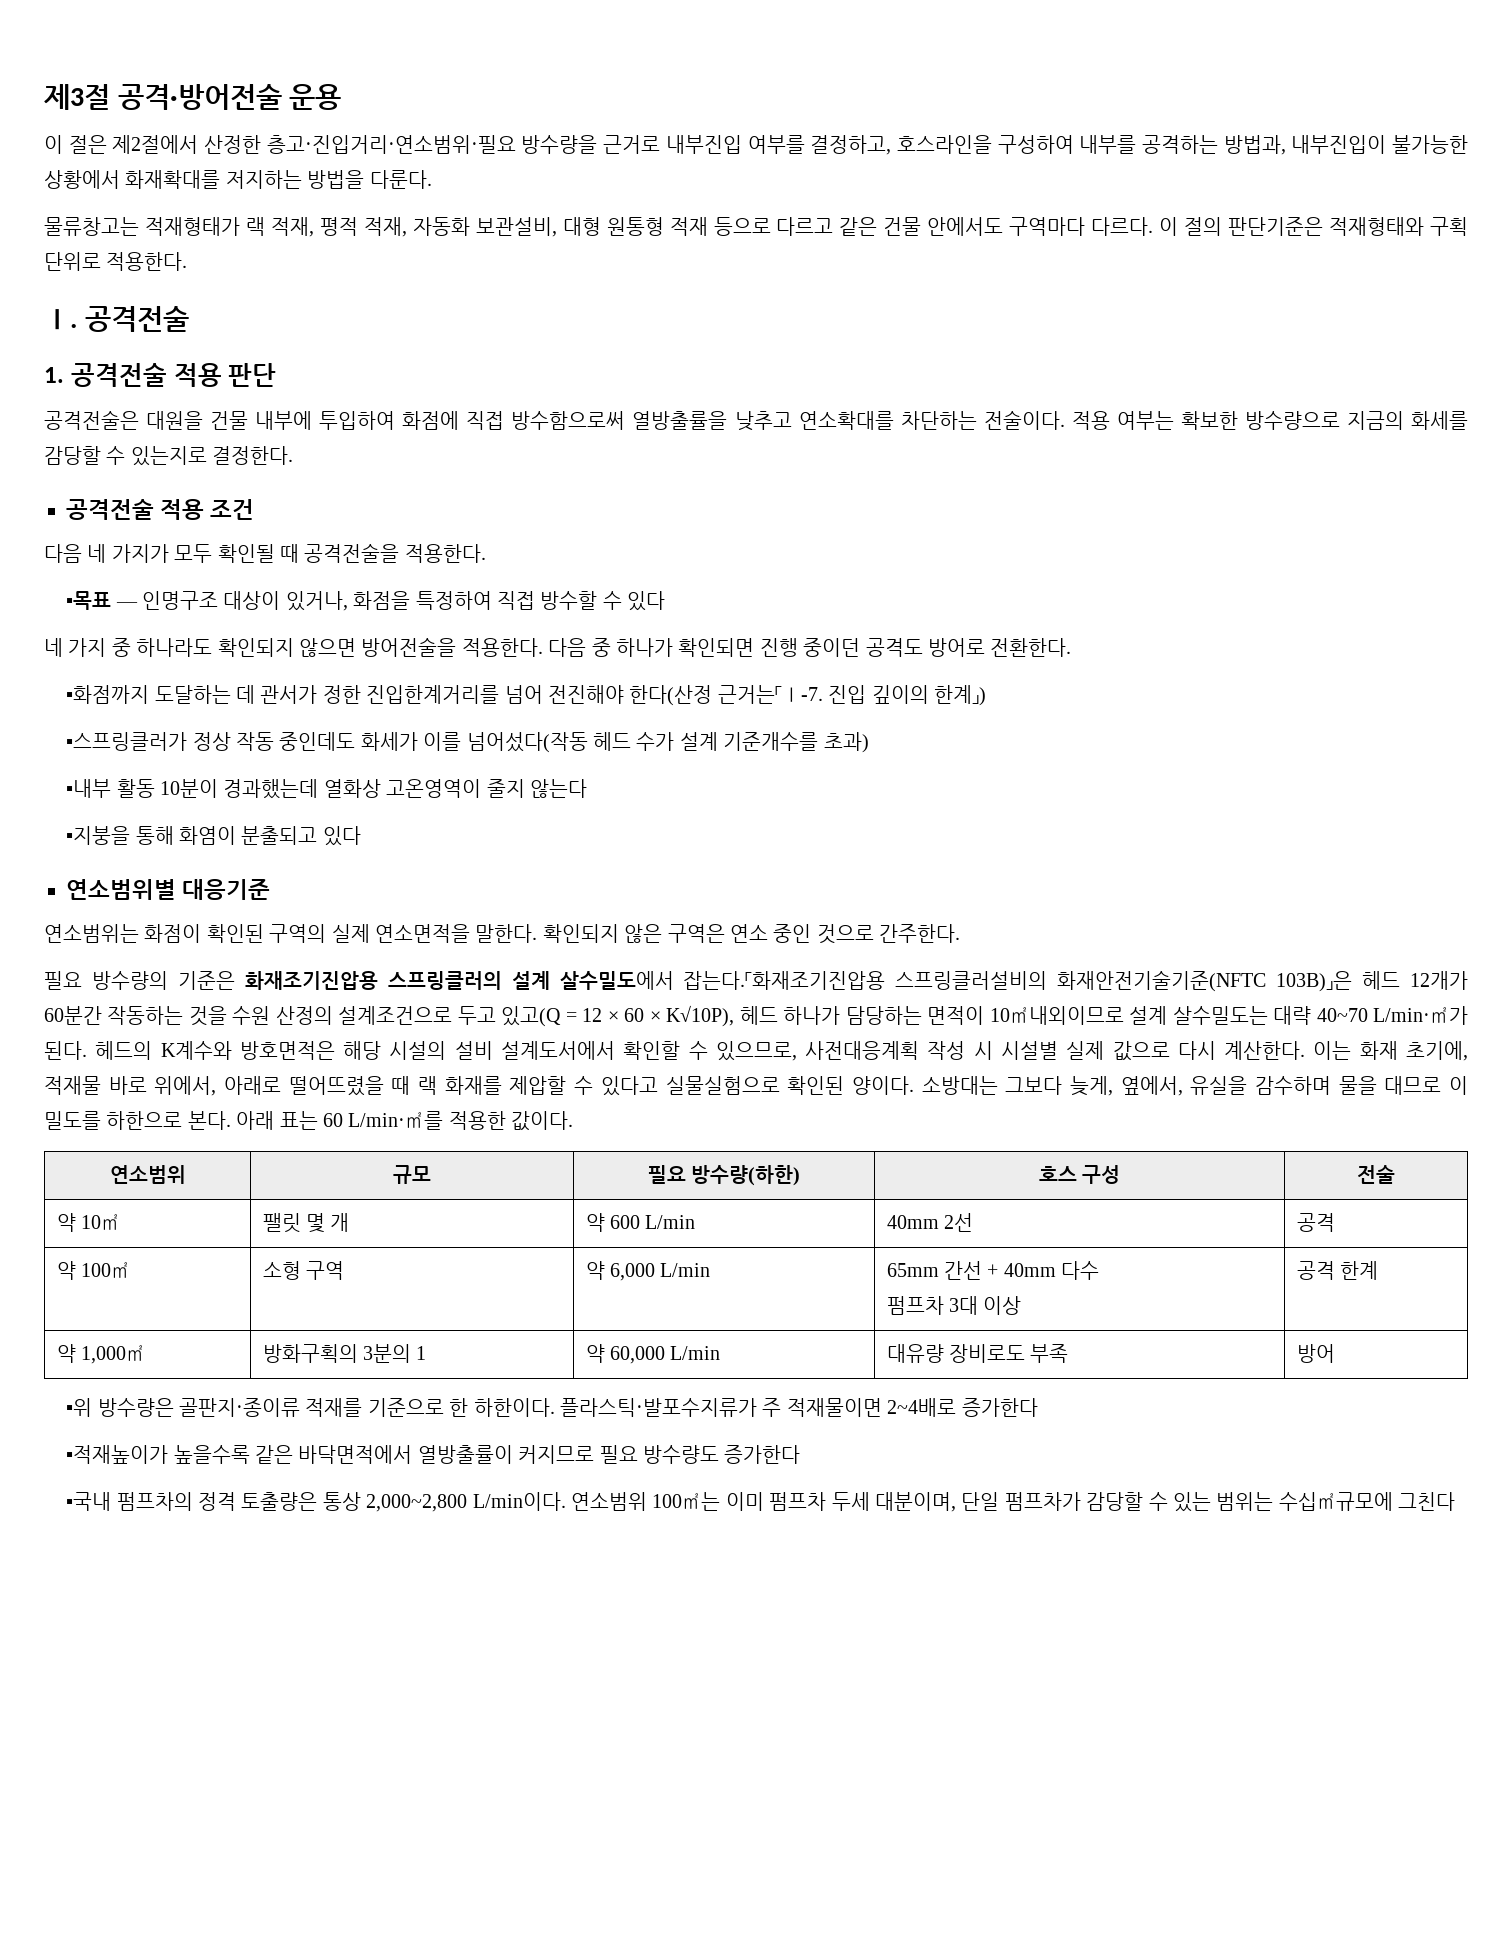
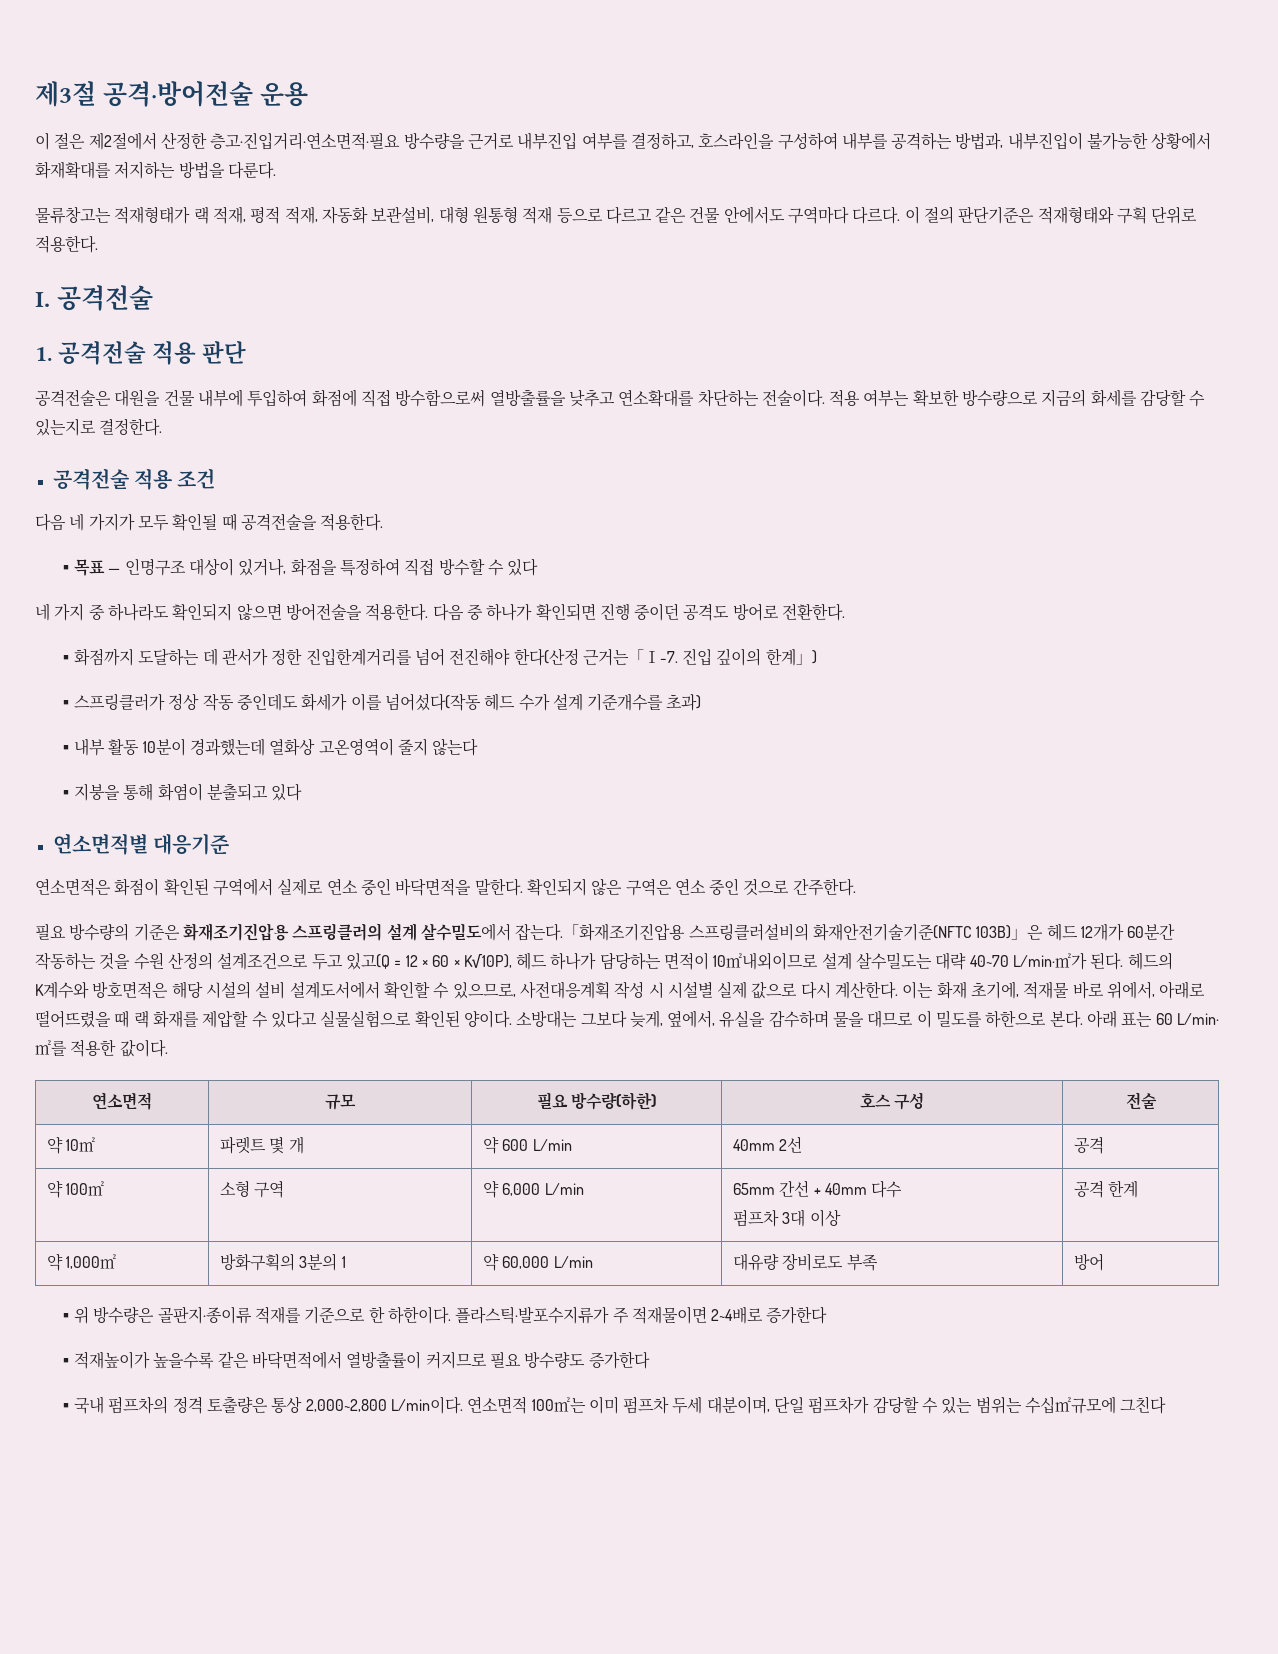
- 이 절은 제2절에서 산정한 층고·진입거리·연소범위·필요 방수량을 근거로 내부진입 여부를 결정하고, 호스라인을 구성하여 내부를 공격하는 방법과, 내부진입이 불가능한 상황에서 화재확대를 저지하는 방법을 다룬다.
+ 이 절은 제2절에서 산정한 층고·진입거리·연소면적·필요 방수량을 근거로 내부진입 여부를 결정하고, 호스라인을 구성하여 내부를 공격하는 방법과, 내부진입이 불가능한 상황에서 화재확대를 저지하는 방법을 다룬다.
- 연소범위별 대응기준
+ 연소면적별 대응기준
- 연소범위는 화점이 확인된 구역의 실제 연소면적을 말한다.
+ 연소면적은 화점이 확인된 구역에서 실제로 연소 중인 바닥면적을 말한다.
- 연소범위 | 규모 | 필요 방수량(하한) | 호스 구성 | 전술
+ 연소면적 | 규모 | 필요 방수량(하한) | 호스 구성 | 전술
- 약 10㎡ | 팰릿 몇 개 | 약 600 L/min | 40mm 2선 | 공격
+ 약 10㎡ | 파렛트 몇 개 | 약 600 L/min | 40mm 2선 | 공격
- 연소범위 100㎡는 이미 펌프차 두세 대분이며, 단일 펌프차가 감당할 수 있는 범위는 수십㎡규모에 그친다
+ 연소면적 100㎡는 이미 펌프차 두세 대분이며, 단일 펌프차가 감당할 수 있는 범위는 수십㎡규모에 그친다

